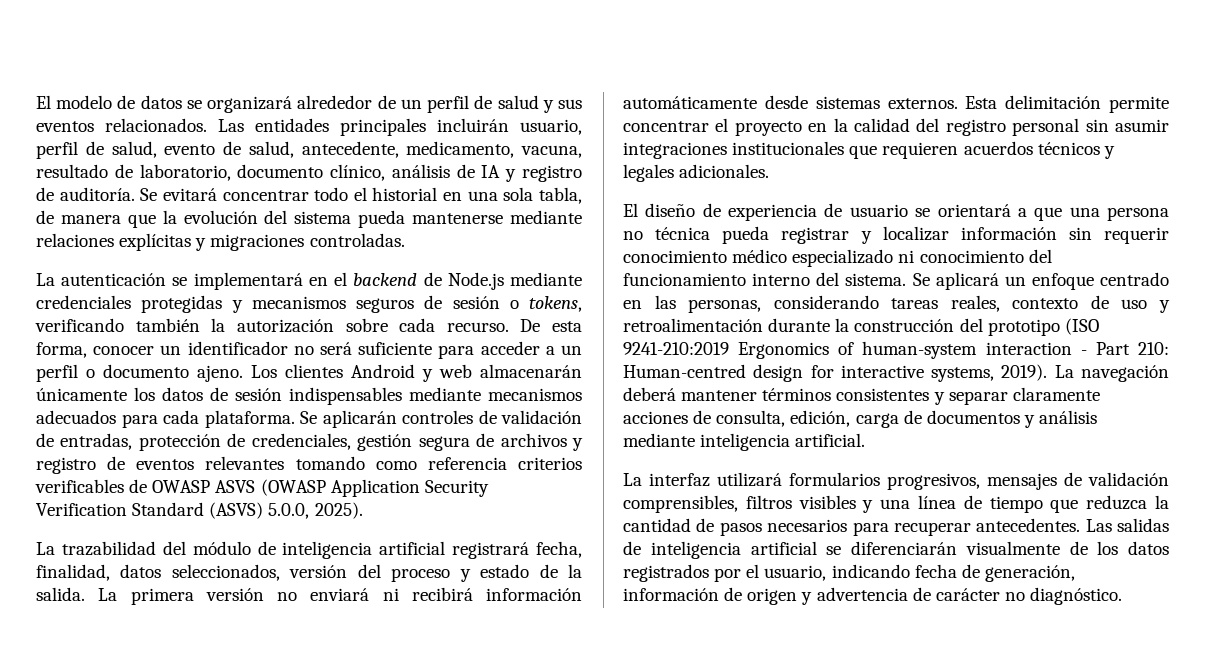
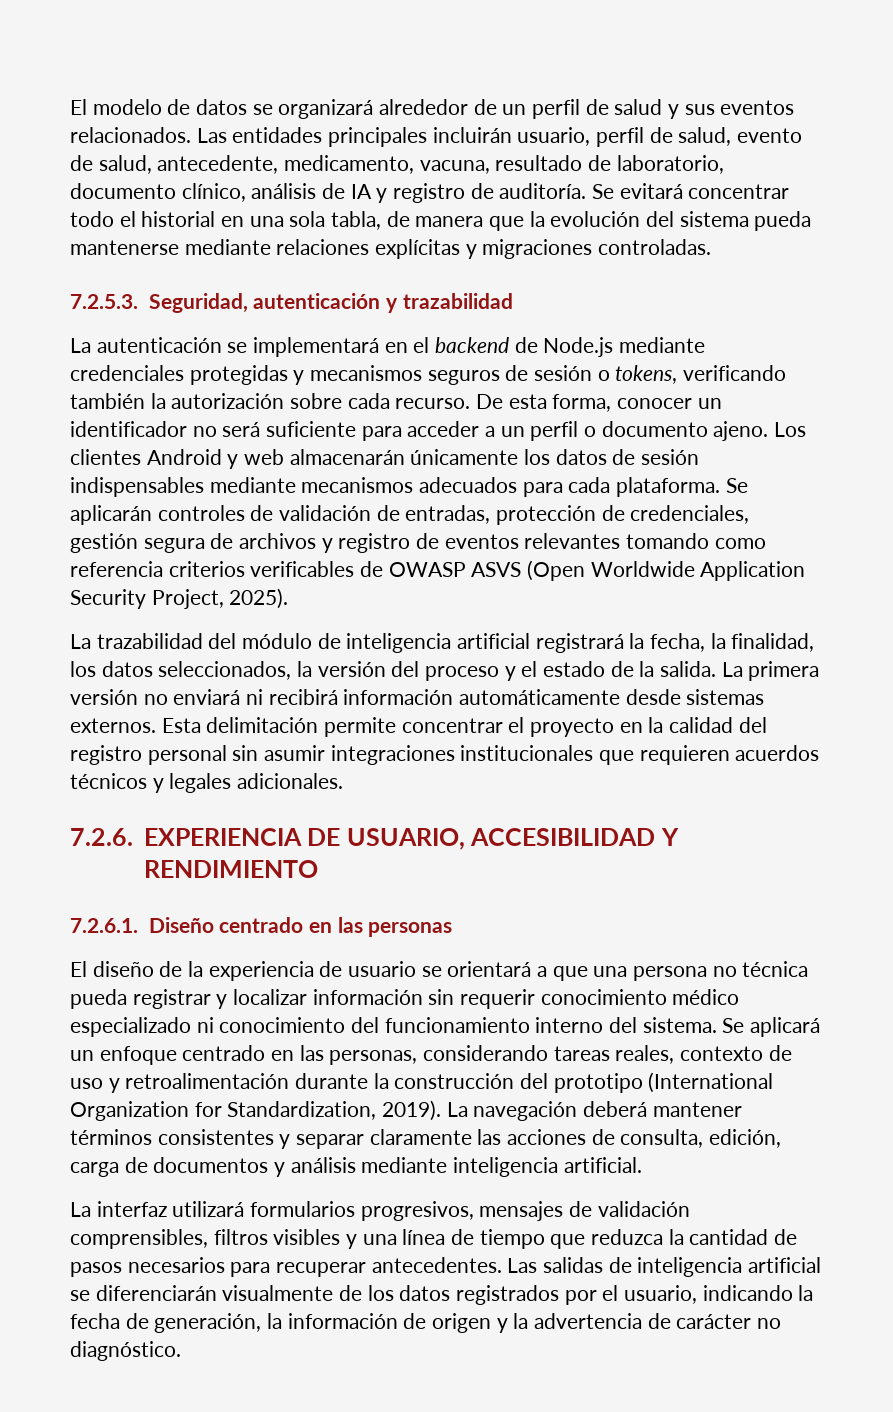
+ 7.2.5.3. Seguridad, autenticación y trazabilidad
- Se aplicarán controles de validación de entradas, protección de credenciales, gestión segura de archivos y registro de eventos relevantes tomando como referencia criterios verificables de OWASP ASVS (OWASP Application Security Verification Standard (ASVS) 5.0.0, 2025).
+ Se aplicarán controles de validación de entradas, protección de credenciales, gestión segura de archivos y registro de eventos relevantes tomando como referencia criterios verificables de OWASP ASVS (Open Worldwide Application Security Project, 2025).
- La trazabilidad del módulo de inteligencia artificial registrará fecha, finalidad, datos seleccionados, versión del proceso y estado de la salida.
+ La trazabilidad del módulo de inteligencia artificial registrará la fecha, la finalidad, los datos seleccionados, la versión del proceso y el estado de la salida.
+ 7.2.6. EXPERIENCIA DE USUARIO, ACCESIBILIDAD Y RENDIMIENTO
+ 7.2.6.1. Diseño centrado en las personas
- El diseño de experiencia de usuario se orientará a que una persona no técnica pueda registrar y localizar información sin requerir conocimiento médico especializado ni conocimiento del funcionamiento interno del sistema.
+ El diseño de la experiencia de usuario se orientará a que una persona no técnica pueda registrar y localizar información sin requerir conocimiento médico especializado ni conocimiento del funcionamiento interno del sistema.
- Se aplicará un enfoque centrado en las personas, considerando tareas reales, contexto de uso y retroalimentación durante la construcción del prototipo (ISO 9241-210:2019 Ergonomics of human-system interaction - Part 210: Human-centred design for interactive systems, 2019).
+ Se aplicará un enfoque centrado en las personas, considerando tareas reales, contexto de uso y retroalimentación durante la construcción del prototipo (International Organization for Standardization, 2019).
- La navegación deberá mantener términos consistentes y separar claramente acciones de consulta, edición, carga de documentos y análisis mediante inteligencia artificial.
+ La navegación deberá mantener términos consistentes y separar claramente las acciones de consulta, edición, carga de documentos y análisis mediante inteligencia artificial.
- Las salidas de inteligencia artificial se diferenciarán visualmente de los datos registrados por el usuario, indicando fecha de generación, información de origen y advertencia de carácter no diagnóstico.
+ Las salidas de inteligencia artificial se diferenciarán visualmente de los datos registrados por el usuario, indicando la fecha de generación, la información de origen y la advertencia de carácter no diagnóstico.

